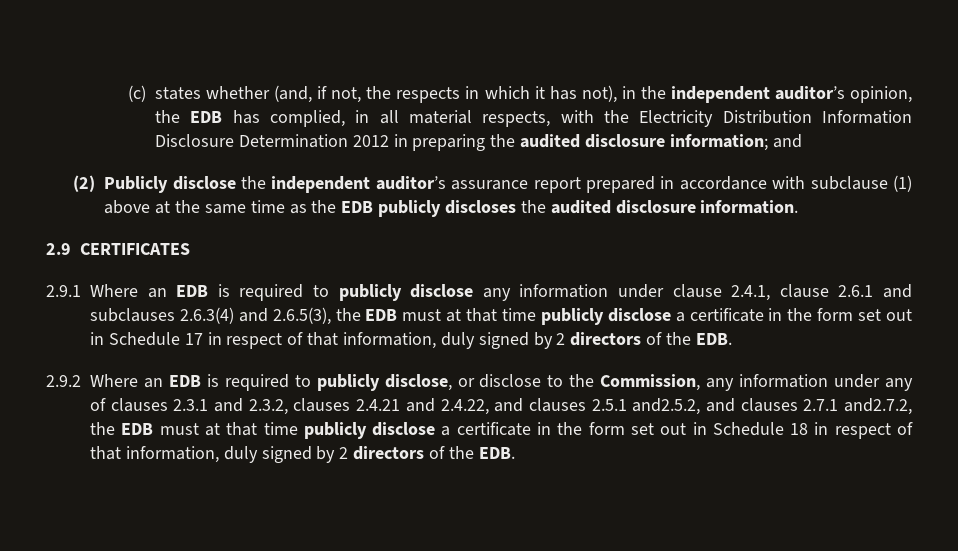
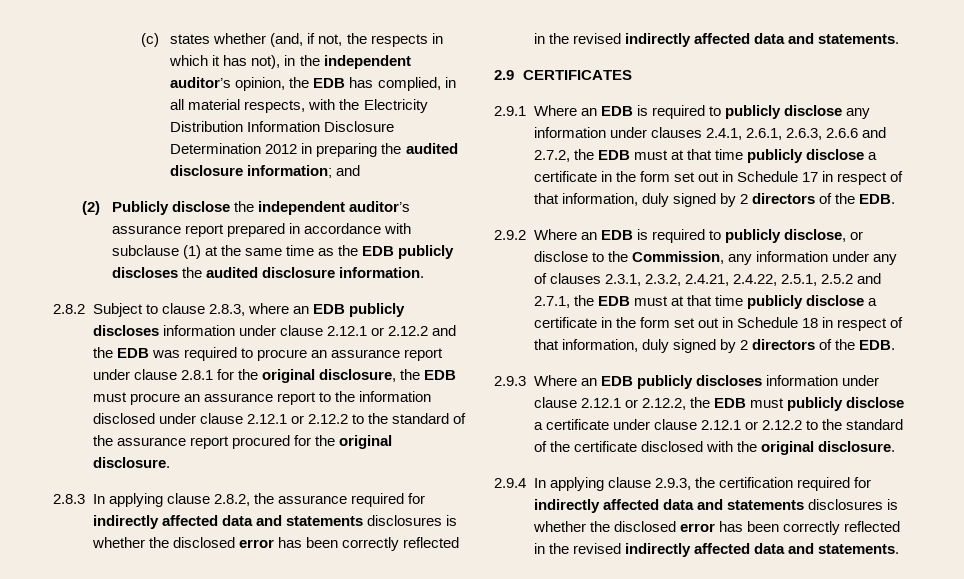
- (2) Publicly disclose the independent auditor’s assurance report prepared in accordance with subclause (1) above at the same time as the EDB publicly discloses the audited disclosure information.
+ (2) Publicly disclose the independent auditor’s assurance report prepared in accordance with subclause (1) at the same time as the EDB publicly discloses the audited disclosure information.
+ 2.8.2 Subject to clause 2.8.3, where an EDB publicly discloses information under clause 2.12.1 or 2.12.2 and the EDB was required to procure an assurance report under clause 2.8.1 for the original disclosure, the EDB must procure an assurance report to the information disclosed under clause 2.12.1 or 2.12.2 to the standard of the assurance report procured for the original disclosure.
+ 2.8.3 In applying clause 2.8.2, the assurance required for indirectly affected data and statements disclosures is whether the disclosed error has been correctly reflected in the revised indirectly affected data and statements.
- 2.9.1 Where an EDB is required to publicly disclose any information under clause 2.4.1, clause 2.6.1 and subclauses 2.6.3(4) and 2.6.5(3), the EDB must at that time publicly disclose a certificate in the form set out in Schedule 17 in respect of that information, duly signed by 2 directors of the EDB.
+ 2.9.1 Where an EDB is required to publicly disclose any information under clauses 2.4.1, 2.6.1, 2.6.3, 2.6.6 and 2.7.2, the EDB must at that time publicly disclose a certificate in the form set out in Schedule 17 in respect of that information, duly signed by 2 directors of the EDB.
- 2.9.2 Where an EDB is required to publicly disclose, or disclose to the Commission, any information under any of clauses 2.3.1 and 2.3.2, clauses 2.4.21 and 2.4.22, and clauses 2.5.1 and2.5.2, and clauses 2.7.1 and2.7.2, the EDB must at that time publicly disclose a certificate in the form set out in Schedule 18 in respect of that information, duly signed by 2 directors of the EDB.
+ 2.9.2 Where an EDB is required to publicly disclose, or disclose to the Commission, any information under any of clauses 2.3.1, 2.3.2, 2.4.21, 2.4.22, 2.5.1, 2.5.2 and 2.7.1, the EDB must at that time publicly disclose a certificate in the form set out in Schedule 18 in respect of that information, duly signed by 2 directors of the EDB.
+ 2.9.3 Where an EDB publicly discloses information under clause 2.12.1 or 2.12.2, the EDB must publicly disclose a certificate under clause 2.12.1 or 2.12.2 to the standard of the certificate disclosed with the original disclosure.
+ 2.9.4 In applying clause 2.9.3, the certification required for indirectly affected data and statements disclosures is whether the disclosed error has been correctly reflected in the revised indirectly affected data and statements.

